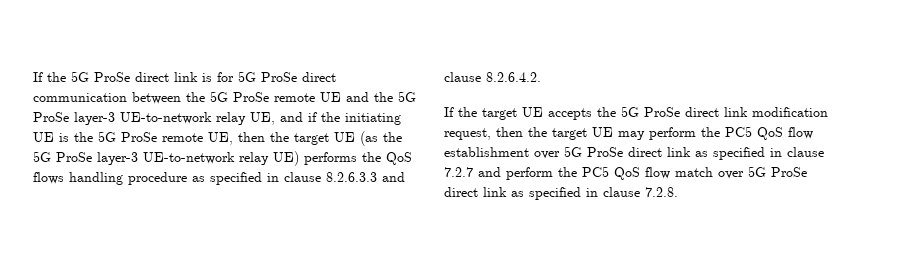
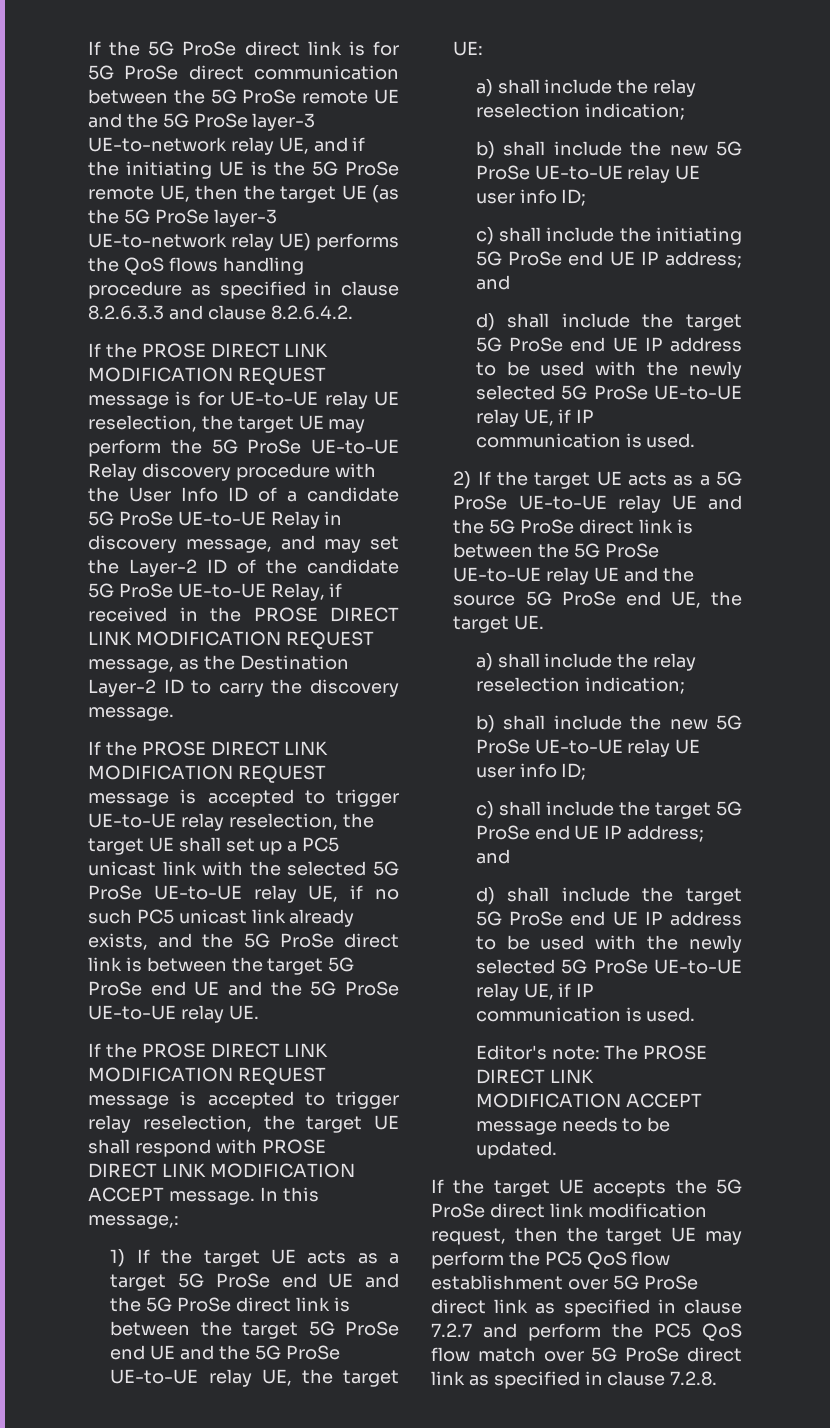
+ If the PROSE DIRECT LINK MODIFICATION REQUEST message is for UE-to-UE relay UE reselection, the target UE may perform the 5G ProSe UE-to-UE Relay discovery procedure with the User Info ID of a candidate 5G ProSe UE-to-UE Relay in discovery message, and may set the Layer-2 ID of the candidate 5G ProSe UE-to-UE Relay, if received in the PROSE DIRECT LINK MODIFICATION REQUEST message, as the Destination Layer-2 ID to carry the discovery message.
+ If the PROSE DIRECT LINK MODIFICATION REQUEST message is accepted to trigger UE-to-UE relay reselection, the target UE shall set up a PC5 unicast link with the selected 5G ProSe UE-to-UE relay UE, if no such PC5 unicast link already exists, and the 5G ProSe direct link is between the target 5G ProSe end UE and the 5G ProSe UE-to-UE relay UE.
+ If the PROSE DIRECT LINK MODIFICATION REQUEST message is accepted to trigger relay reselection, the target UE shall respond with PROSE DIRECT LINK MODIFICATION ACCEPT message. In this message,:
+ 1) If the target UE acts as a target 5G ProSe end UE and the 5G ProSe direct link is between the target 5G ProSe end UE and the 5G ProSe UE-to-UE relay UE, the target UE:
+ a) shall include the relay reselection indication;
+ b) shall include the new 5G ProSe UE-to-UE relay UE user info ID;
+ c) shall include the initiating 5G ProSe end UE IP address; and
+ d) shall include the target 5G ProSe end UE IP address to be used with the newly selected 5G ProSe UE-to-UE relay UE, if IP communication is used.
+ 2) If the target UE acts as a 5G ProSe UE-to-UE relay UE and the 5G ProSe direct link is between the 5G ProSe UE-to-UE relay UE and the source 5G ProSe end UE, the target UE.
+ a) shall include the relay reselection indication;
+ b) shall include the new 5G ProSe UE-to-UE relay UE user info ID;
+ c) shall include the target 5G ProSe end UE IP address; and
+ d) shall include the target 5G ProSe end UE IP address to be used with the newly selected 5G ProSe UE-to-UE relay UE, if IP communication is used.
+ Editor's note: The PROSE DIRECT LINK MODIFICATION ACCEPT message needs to be updated.

